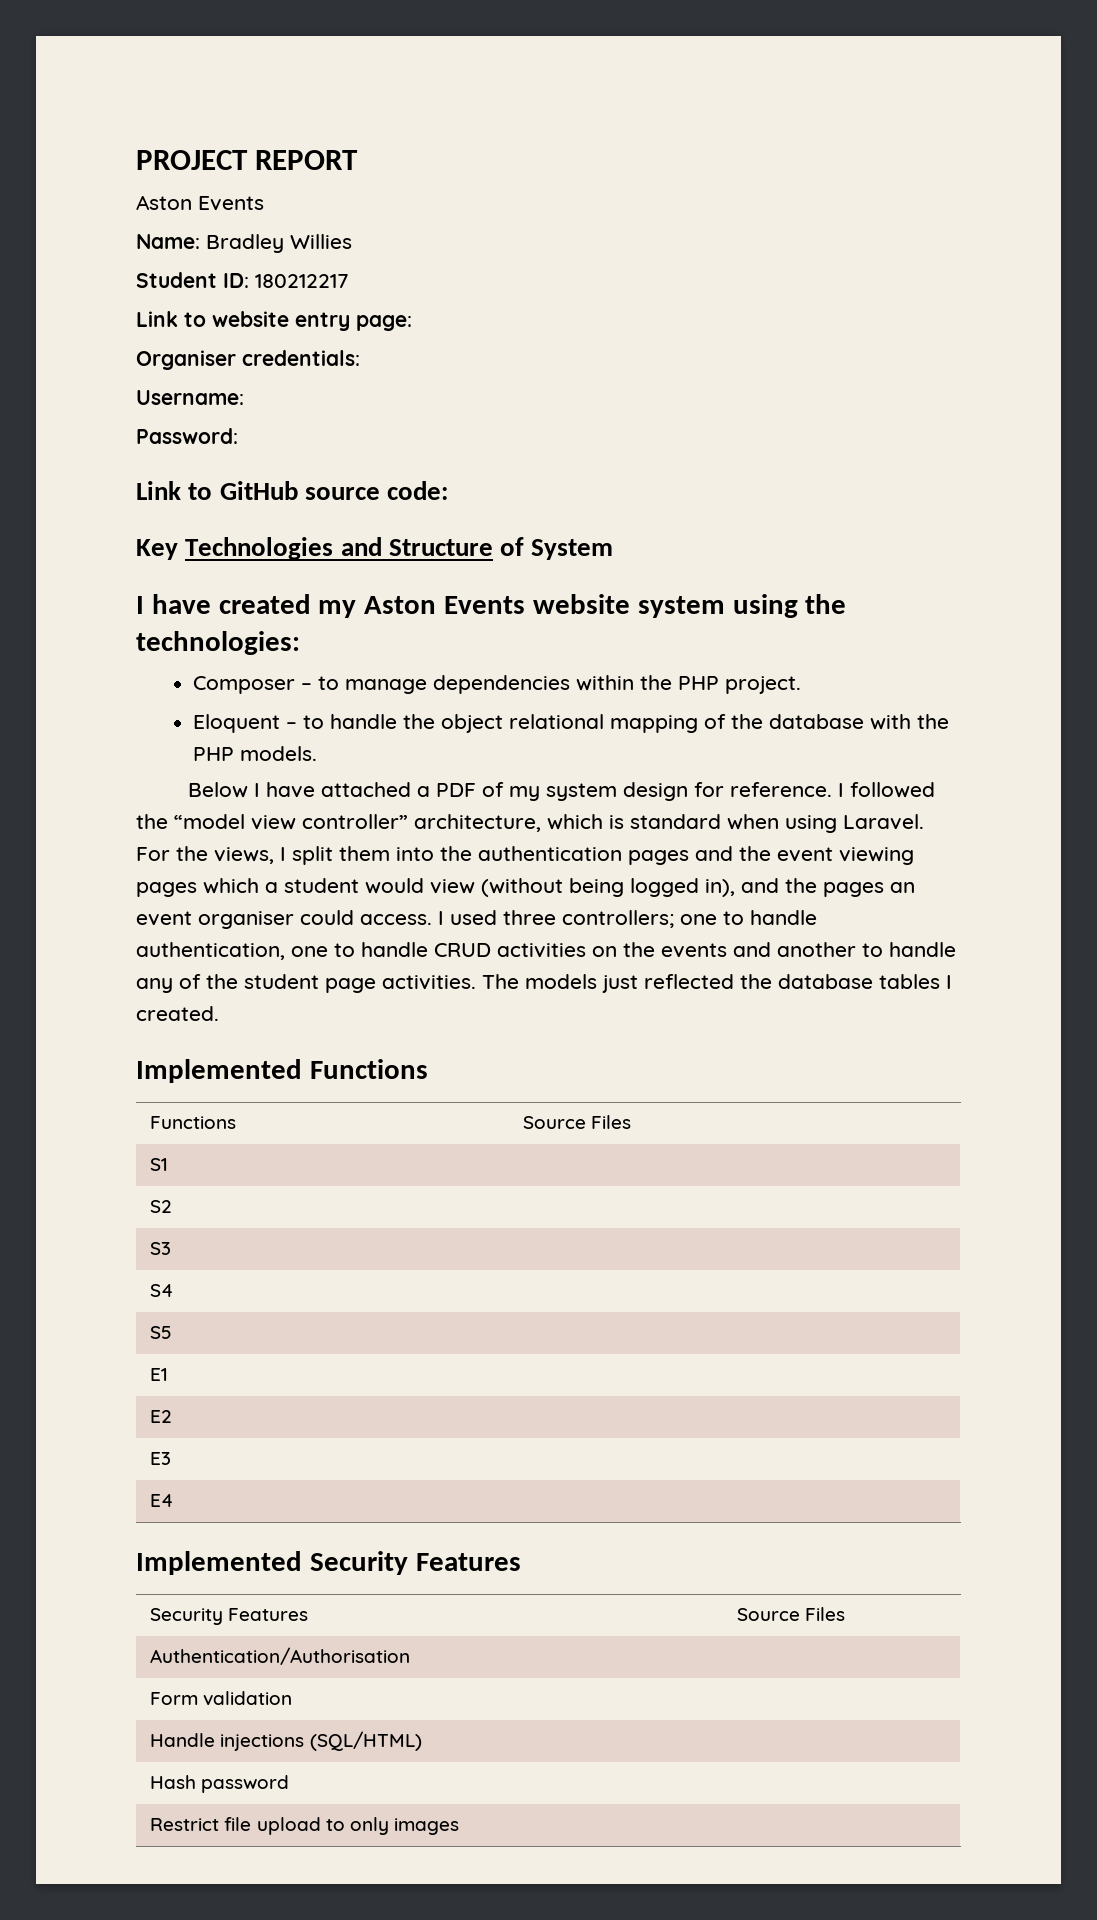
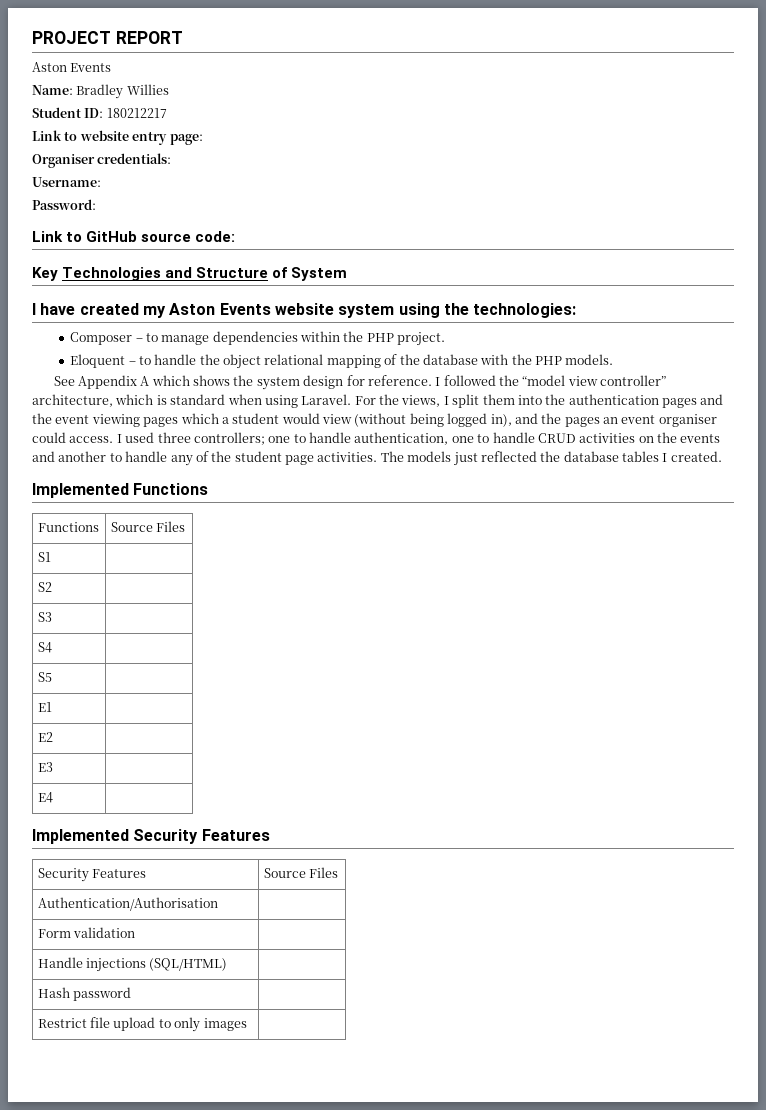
- Below I have attached a PDF of my system design for reference.
+ See Appendix A which shows the system design for reference.

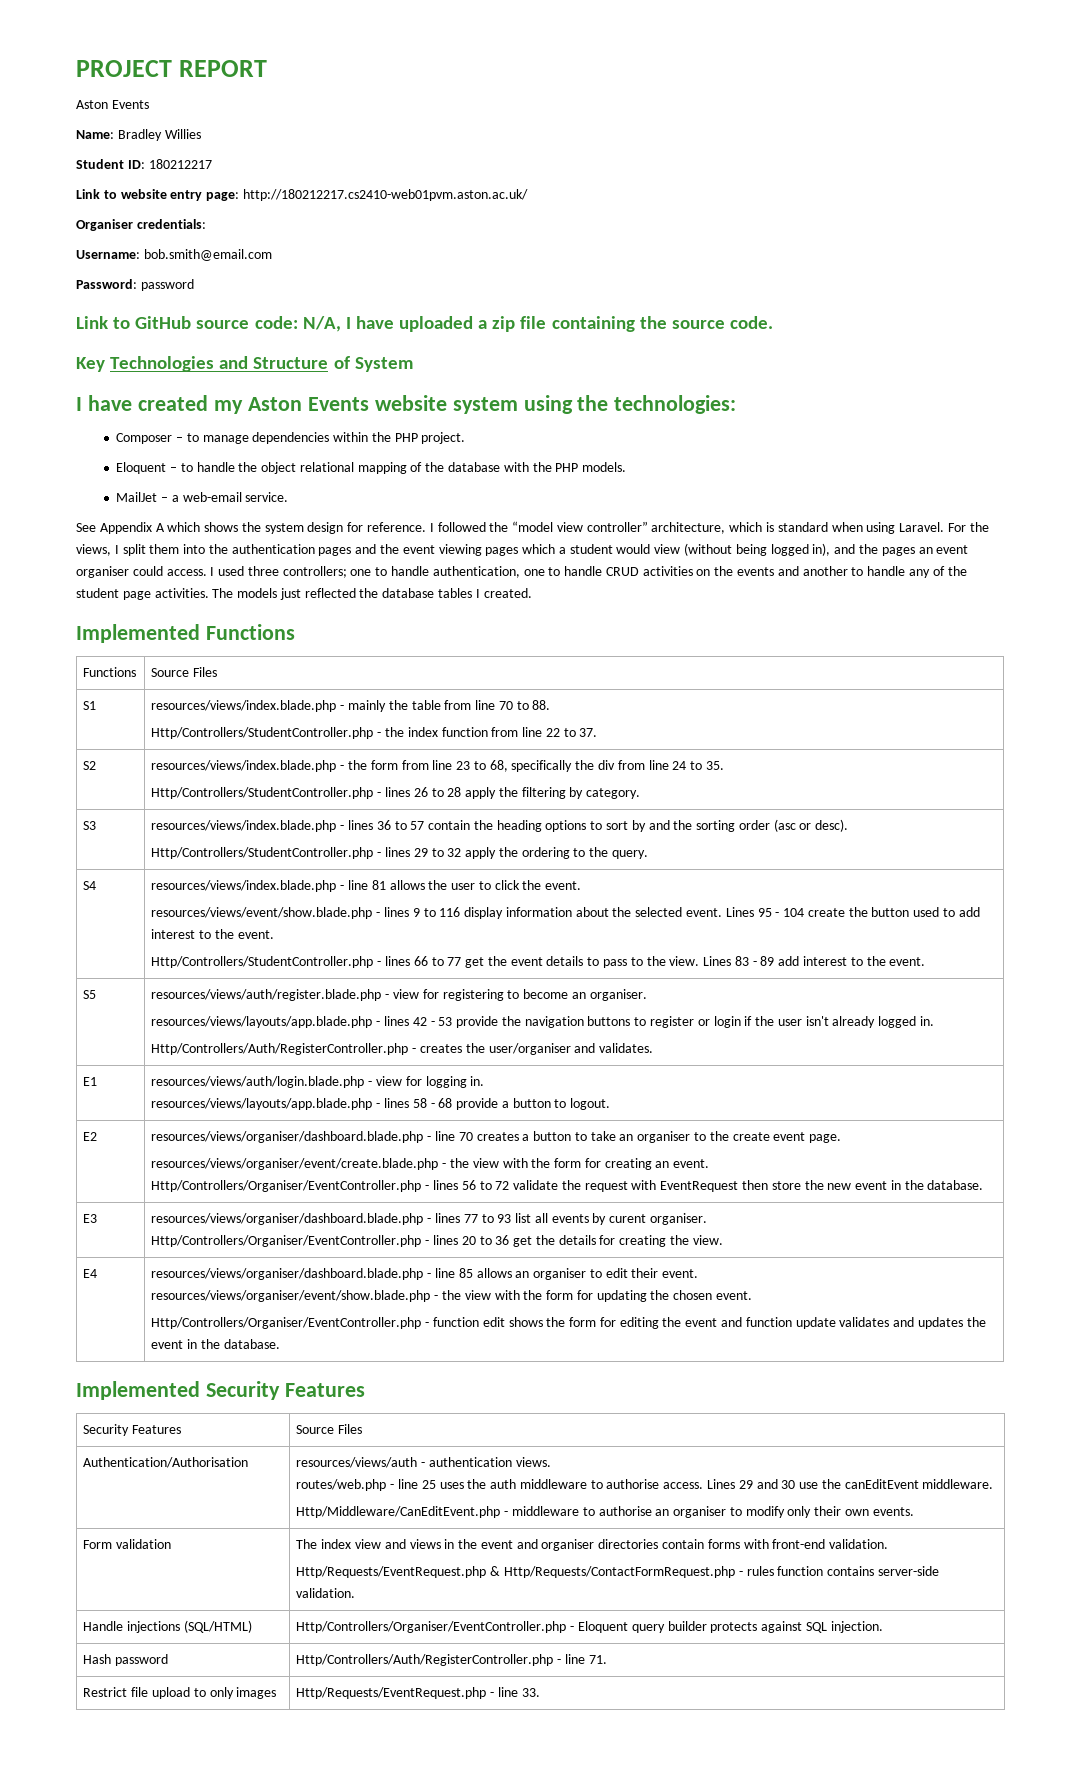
- Link to website entry page:
+ Link to website entry page: http://180212217.cs2410-web01pvm.aston.ac.uk/
- Username:
+ Username: bob.smith@email.com
- Password:
+ Password: password
- Link to GitHub source code:
+ Link to GitHub source code: N/A, I have uploaded a zip file containing the source code.
+ MailJet – a web-email service.
- S1 |
- S2 |
- S3 |
- S4 |
- S5 |
- E1 |
- E2 |
- E3 |
- E4 |
+ S1 | resources/views/index.blade.php - mainly the table from line 70 to 88.
+ Http/Controllers/StudentController.php - the index function from line 22 to 37.
+ S2 | resources/views/index.blade.php - the form from line 23 to 68, specifically the div from line 24 to 35.
+ Http/Controllers/StudentController.php - lines 26 to 28 apply the filtering by category.
+ S3 | resources/views/index.blade.php - lines 36 to 57 contain the heading options to sort by and the sorting order (asc or desc).
+ Http/Controllers/StudentController.php - lines 29 to 32 apply the ordering to the query.
+ S4 | resources/views/index.blade.php - line 81 allows the user to click the event.
+ resources/views/event/show.blade.php - lines 9 to 116 display information about the selected event. Lines 95 - 104 create the button used to add interest to the event.
+ Http/Controllers/StudentController.php - lines 66 to 77 get the event details to pass to the view. Lines 83 - 89 add interest to the event.
+ S5 | resources/views/auth/register.blade.php - view for registering to become an organiser.
+ resources/views/layouts/app.blade.php - lines 42 - 53 provide the navigation buttons to register or login if the user isn't already logged in.
+ Http/Controllers/Auth/RegisterController.php - creates the user/organiser and validates.
+ E1 | resources/views/auth/login.blade.php - view for logging in.
+ resources/views/layouts/app.blade.php - lines 58 - 68 provide a button to logout.
+ E2 | resources/views/organiser/dashboard.blade.php - line 70 creates a button to take an organiser to the create event page.
+ resources/views/organiser/event/create.blade.php - the view with the form for creating an event.
+ Http/Controllers/Organiser/EventController.php - lines 56 to 72 validate the request with EventRequest then store the new event in the database.
+ E3 | resources/views/organiser/dashboard.blade.php - lines 77 to 93 list all events by curent organiser.
+ Http/Controllers/Organiser/EventController.php - lines 20 to 36 get the details for creating the view.
+ E4 | resources/views/organiser/dashboard.blade.php - line 85 allows an organiser to edit their event.
+ resources/views/organiser/event/show.blade.php - the view with the form for updating the chosen event.
+ Http/Controllers/Organiser/EventController.php - function edit shows the form for editing the event and function update validates and updates the event in the database.
- Authentication/Authorisation |
- Form validation |
- Handle injections (SQL/HTML) |
- Hash password |
+ Authentication/Authorisation | resources/views/auth - authentication views.
+ routes/web.php - line 25 uses the auth middleware to authorise access. Lines 29 and 30 use the canEditEvent middleware.
+ Http/Middleware/CanEditEvent.php - middleware to authorise an organiser to modify only their own events.
+ Form validation | The index view and views in the event and organiser directories contain forms with front-end validation.
+ Http/Requests/EventRequest.php & Http/Requests/ContactFormRequest.php - rules function contains server-side validation.
+ Handle injections (SQL/HTML) | Http/Controllers/Organiser/EventController.php - Eloquent query builder protects against SQL injection.
+ Hash password | Http/Controllers/Auth/RegisterController.php - line 71.
- Restrict file upload to only images |
+ Restrict file upload to only images | Http/Requests/EventRequest.php - line 33.

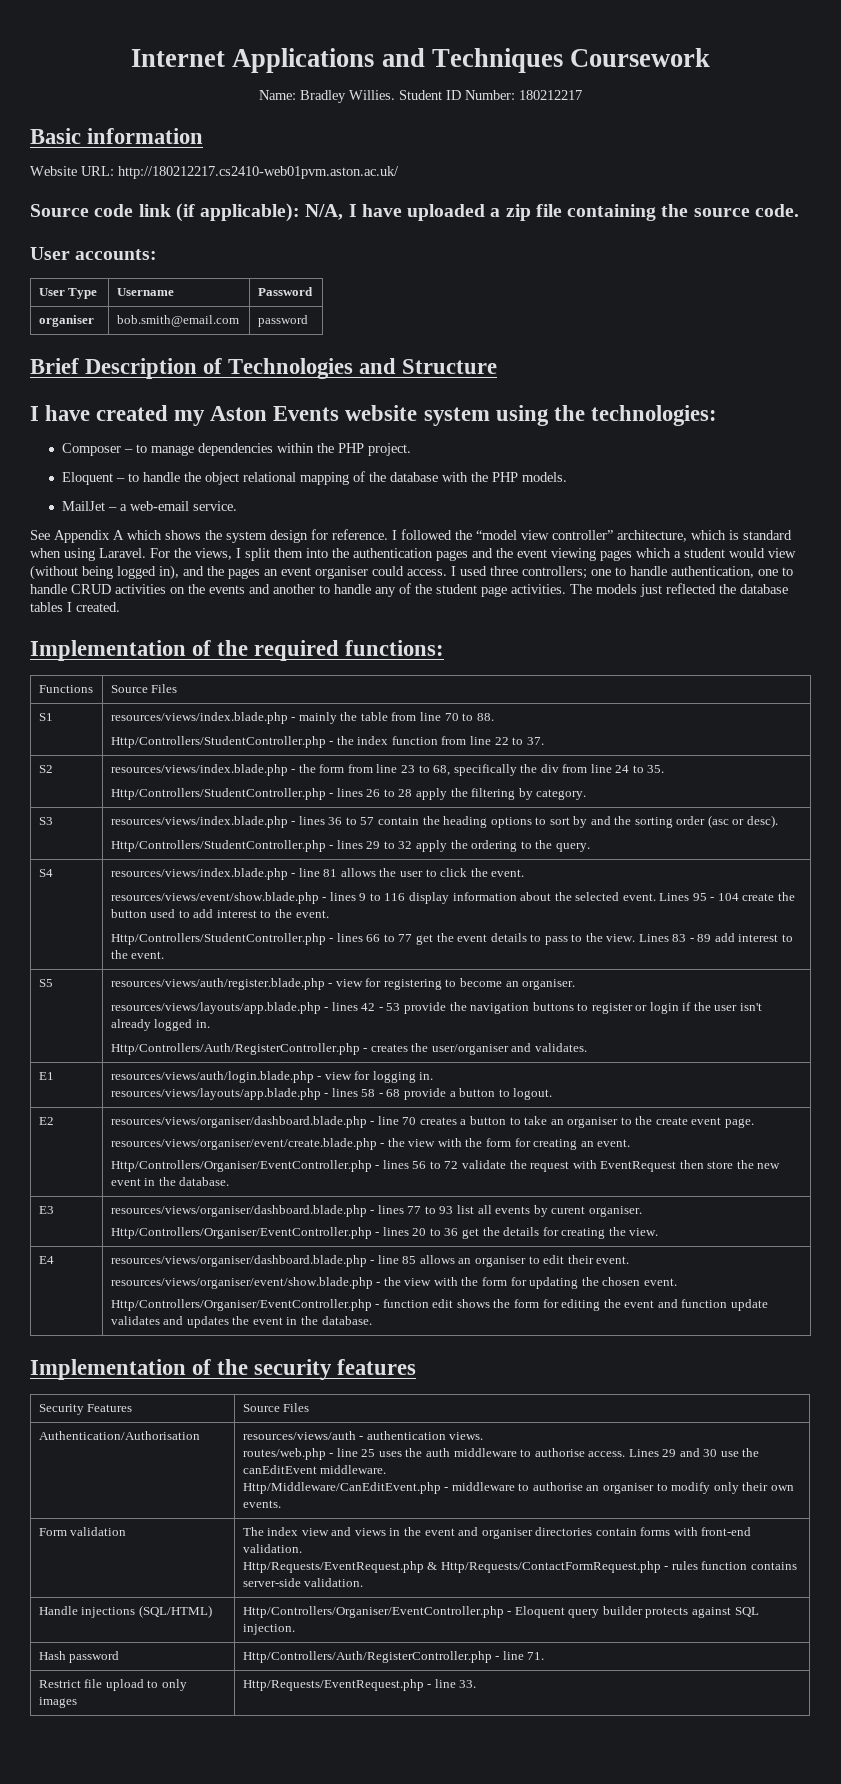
- PROJECT REPORT
- Aston Events
- Name: Bradley Willies
- Student ID: 180212217
- Link to website entry page: http://180212217.cs2410-web01pvm.aston.ac.uk/
- Organiser credentials:
- Username: bob.smith@email.com
- Password: password
- Link to GitHub source code: N/A, I have uploaded a zip file containing the source code.
+ Internet Applications and Techniques Coursework
+ Name: Bradley Willies. Student ID Number: 180212217
+ Basic information
+ Website URL: http://180212217.cs2410-web01pvm.aston.ac.uk/
+ Source code link (if applicable): N/A, I have uploaded a zip file containing the source code.
- Key Technologies and Structure of System
+ User accounts:
+ User Type | Username | Password
+ organiser | bob.smith@email.com | password
+ Brief Description of Technologies and Structure
- Implemented Functions
+ Implementation of the required functions:
- Implemented Security Features
+ Implementation of the security features

